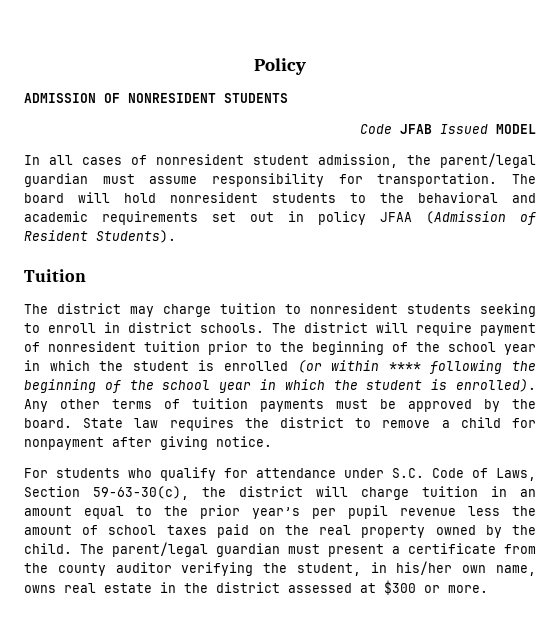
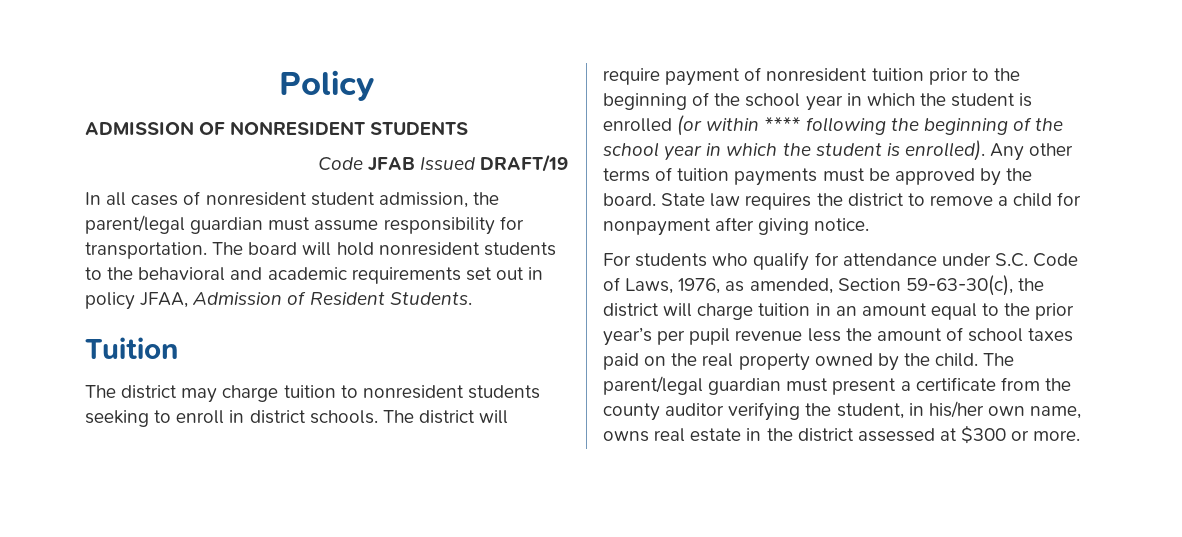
- Code JFAB Issued MODEL
+ Code JFAB Issued DRAFT/19
- The board will hold nonresident students to the behavioral and academic requirements set out in policy JFAA (Admission of Resident Students).
+ The board will hold nonresident students to the behavioral and academic requirements set out in policy JFAA, Admission of Resident Students.
- For students who qualify for attendance under S.C. Code of Laws, Section 59-63-30(c), the district will charge tuition in an amount equal to the prior year’s per pupil revenue less the amount of school taxes paid on the real property owned by the child.
+ For students who qualify for attendance under S.C. Code of Laws, 1976, as amended, Section 59-63-30(c), the district will charge tuition in an amount equal to the prior year’s per pupil revenue less the amount of school taxes paid on the real property owned by the child.

